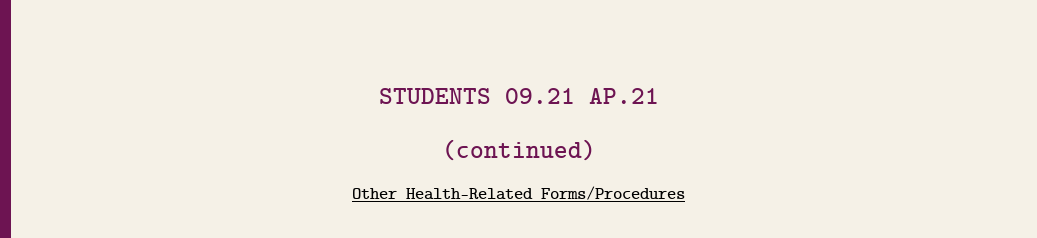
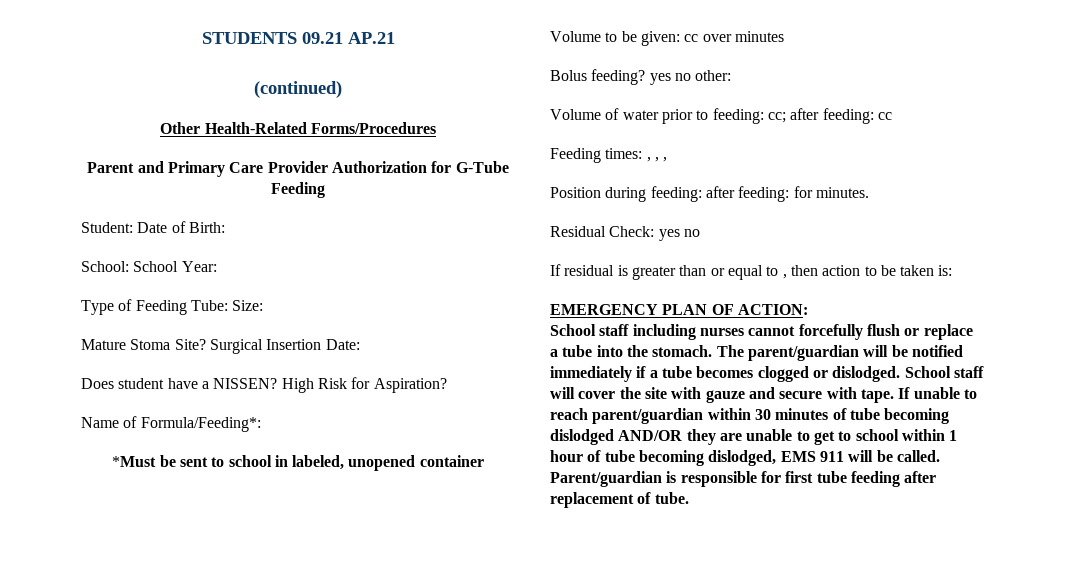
+ Parent and Primary Care Provider Authorization for G-Tube Feeding
+ Student: Date of Birth:
+ School: School Year:
+ Type of Feeding Tube: Size:
+ Mature Stoma Site? Surgical Insertion Date:
+ Does student have a NISSEN? High Risk for Aspiration?
+ Name of Formula/Feeding*:
+ *Must be sent to school in labeled, unopened container
+ Volume to be given: cc over minutes
+ Bolus feeding? yes no other:
+ Volume of water prior to feeding: cc; after feeding: cc
+ Feeding times: , , ,
+ Position during feeding: after feeding: for minutes.
+ Residual Check: yes no
+ If residual is greater than or equal to , then action to be taken is:
+ EMERGENCY PLAN OF ACTION:
+ School staff including nurses cannot forcefully flush or replace a tube into the stomach. The parent/guardian will be notified immediately if a tube becomes clogged or dislodged. School staff will cover the site with gauze and secure with tape. If unable to reach parent/guardian within 30 minutes of tube becoming dislodged AND/OR they are unable to get to school within 1 hour of tube becoming dislodged, EMS 911 will be called. Parent/guardian is responsible for first tube feeding after replacement of tube.

